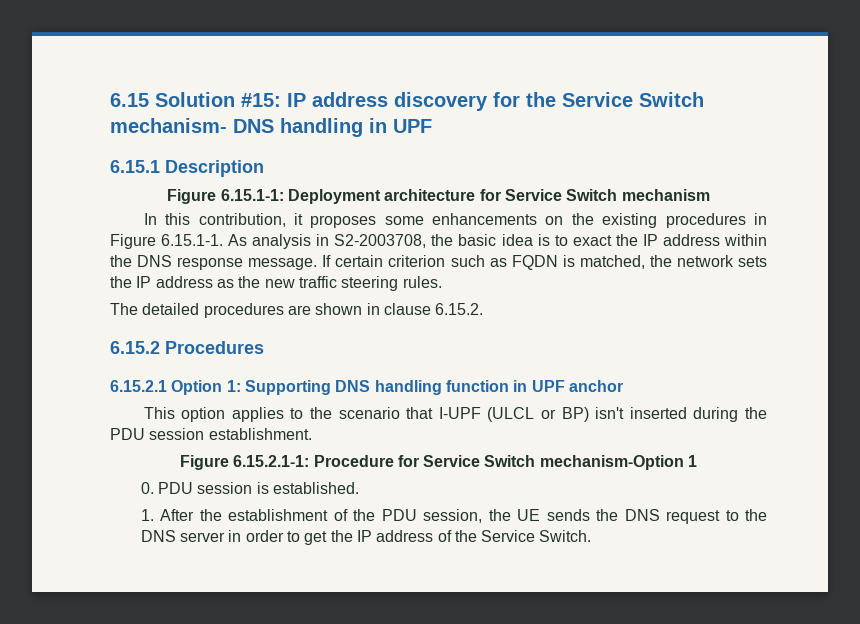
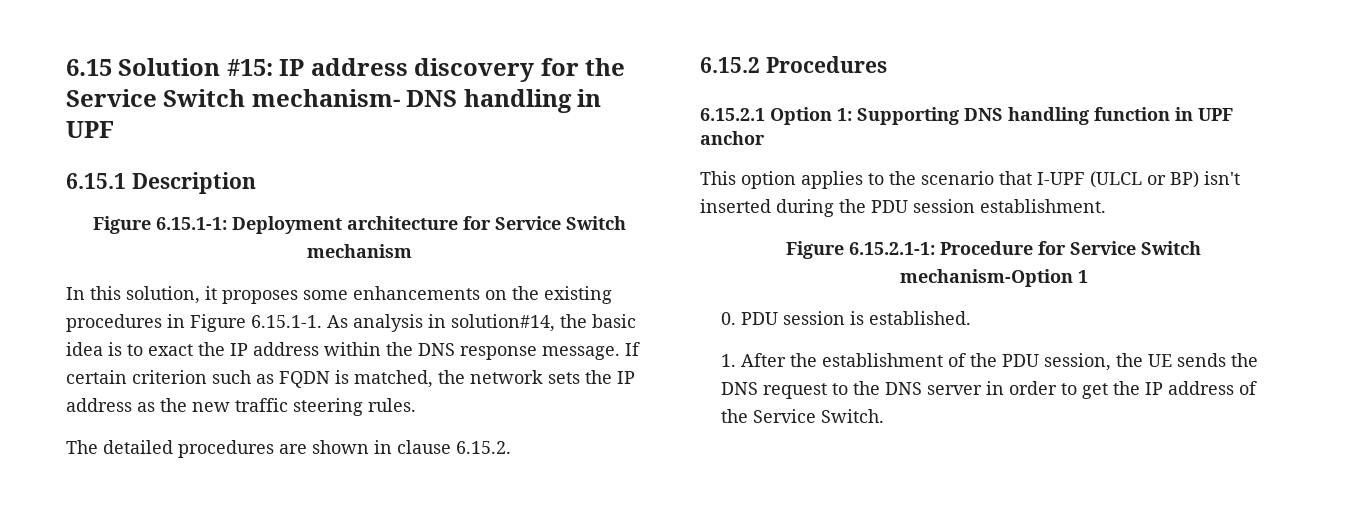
- In this contribution, it proposes some enhancements on the existing procedures in Figure 6.15.1-1. As analysis in S2-2003708, the basic idea is to exact the IP address within the DNS response message.
+ In this solution, it proposes some enhancements on the existing procedures in Figure 6.15.1-1. As analysis in solution#14, the basic idea is to exact the IP address within the DNS response message.

